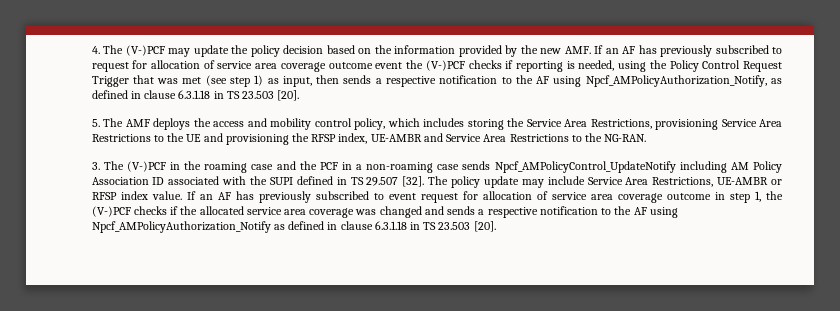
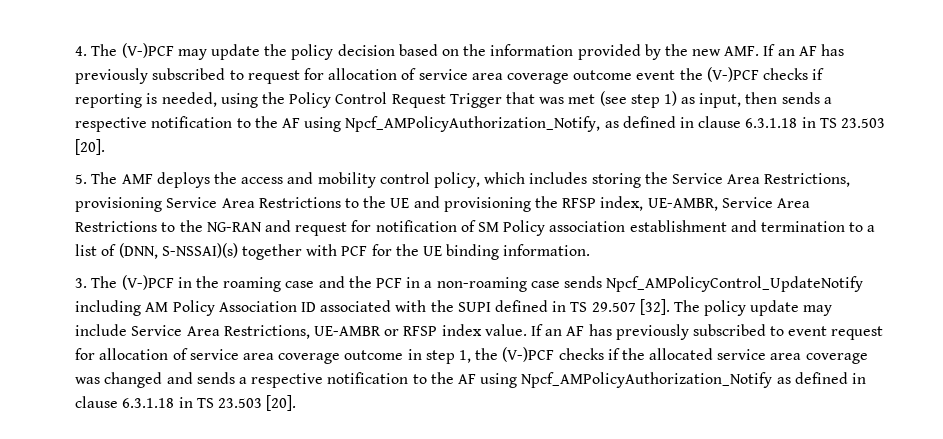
- 5. The AMF deploys the access and mobility control policy, which includes storing the Service Area Restrictions, provisioning Service Area Restrictions to the UE and provisioning the RFSP index, UE-AMBR and Service Area Restrictions to the NG-RAN.
+ 5. The AMF deploys the access and mobility control policy, which includes storing the Service Area Restrictions, provisioning Service Area Restrictions to the UE and provisioning the RFSP index, UE-AMBR, Service Area Restrictions to the NG-RAN and request for notification of SM Policy association establishment and termination to a list of (DNN, S-NSSAI)(s) together with PCF for the UE binding information.

